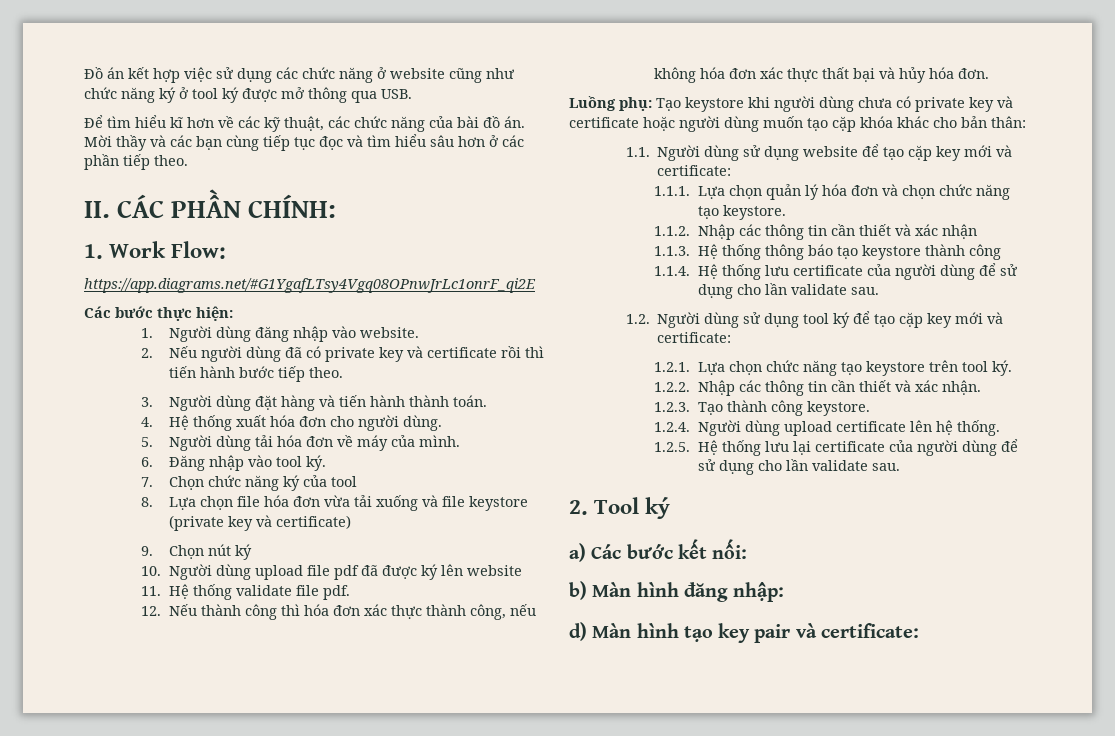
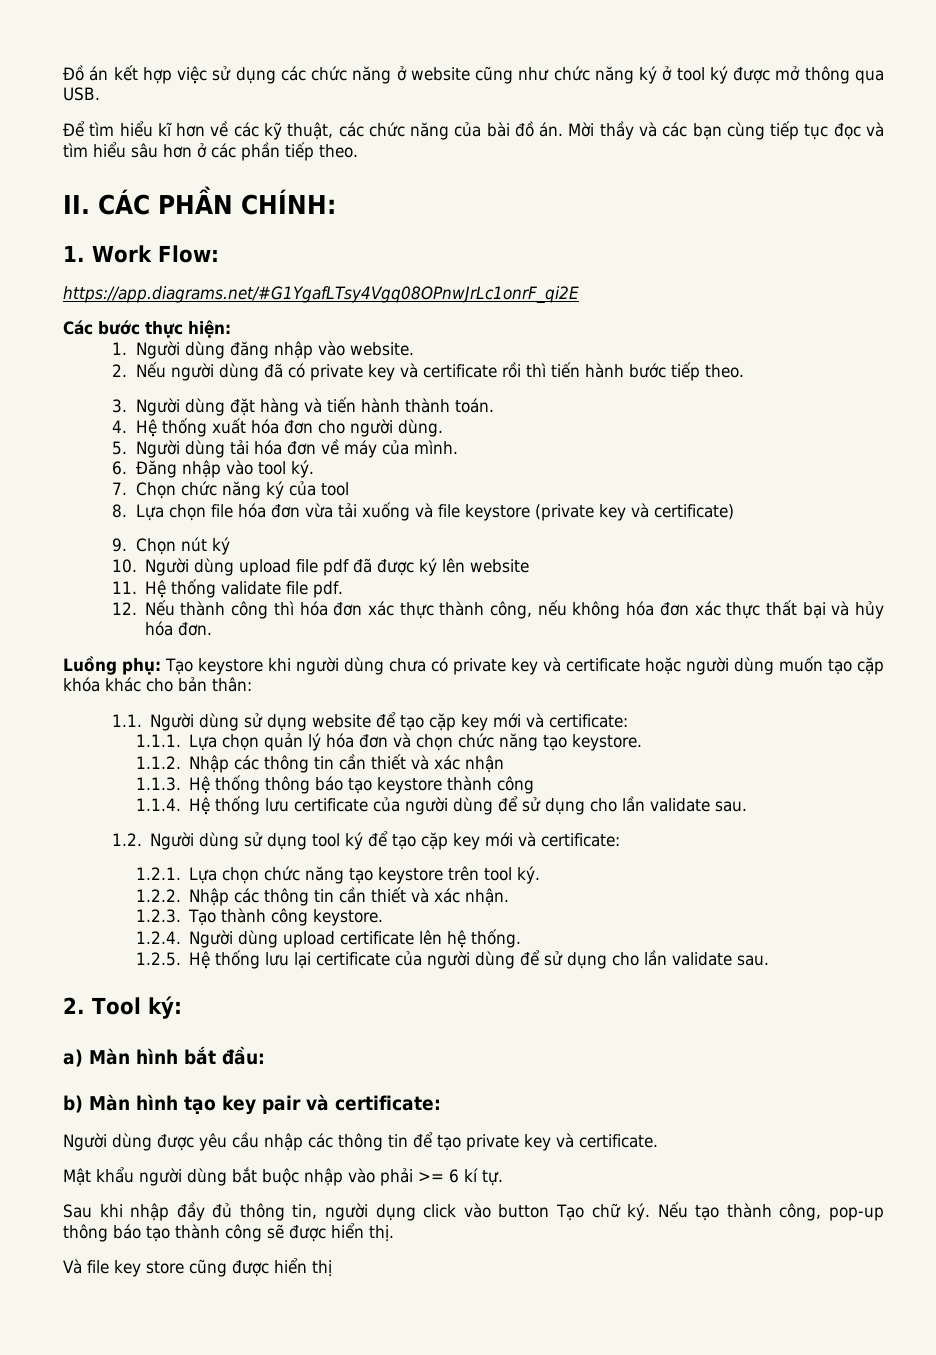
- 2. Tool ký
+ 2. Tool ký:
- a) Các bước kết nối:
+ a) Màn hình bắt đầu:
- b) Màn hình đăng nhập:
- d) Màn hình tạo key pair và certificate:
+ b) Màn hình tạo key pair và certificate:
+ Người dùng được yêu cầu nhập các thông tin để tạo private key và certificate.
+ Mật khẩu người dùng bắt buộc nhập vào phải >= 6 kí tự.
+ Sau khi nhập đầy đủ thông tin, người dụng click vào button Tạo chữ ký. Nếu tạo thành công, pop-up thông báo tạo thành công sẽ được hiển thị.
+ Và file key store cũng được hiển thị

